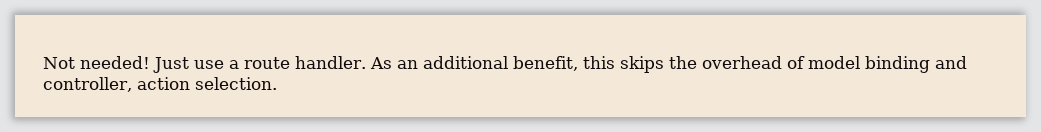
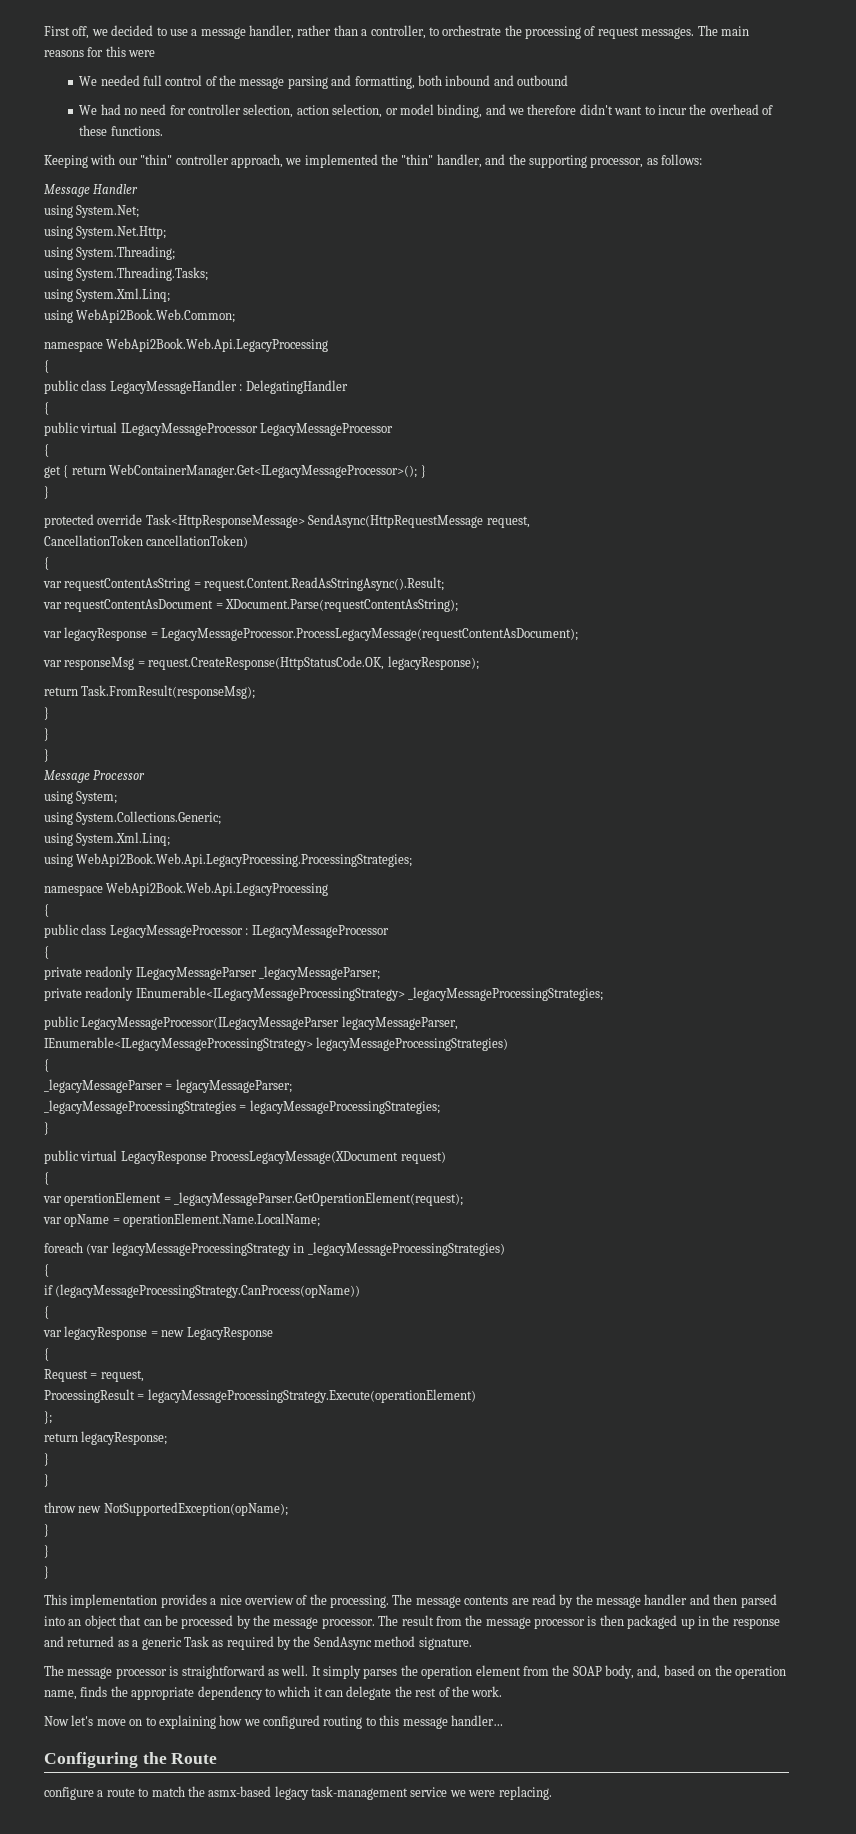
- Not needed! Just use a route handler. As an additional benefit, this skips the overhead of model binding and controller, action selection.
+ First off, we decided to use a message handler, rather than a controller, to orchestrate the processing of request messages. The main reasons for this were
+ We needed full control of the message parsing and formatting, both inbound and outbound
+ We had no need for controller selection, action selection, or model binding, and we therefore didn't want to incur the overhead of these functions.
+ Keeping with our "thin" controller approach, we implemented the "thin" handler, and the supporting processor, as follows:
+ Message Handler
+ using System.Net;
+ using System.Net.Http;
+ using System.Threading;
+ using System.Threading.Tasks;
+ using System.Xml.Linq;
+ using WebApi2Book.Web.Common;
+ namespace WebApi2Book.Web.Api.LegacyProcessing
+ {
+ public class LegacyMessageHandler : DelegatingHandler
+ {
+ public virtual ILegacyMessageProcessor LegacyMessageProcessor
+ {
+ get { return WebContainerManager.Get<ILegacyMessageProcessor>(); }
+ }
+ protected override Task<HttpResponseMessage> SendAsync(HttpRequestMessage request,
+ CancellationToken cancellationToken)
+ {
+ var requestContentAsString = request.Content.ReadAsStringAsync().Result;
+ var requestContentAsDocument = XDocument.Parse(requestContentAsString);
+ var legacyResponse = LegacyMessageProcessor.ProcessLegacyMessage(requestContentAsDocument);
+ var responseMsg = request.CreateResponse(HttpStatusCode.OK, legacyResponse);
+ return Task.FromResult(responseMsg);
+ }
+ }
+ }
+ Message Processor
+ using System;
+ using System.Collections.Generic;
+ using System.Xml.Linq;
+ using WebApi2Book.Web.Api.LegacyProcessing.ProcessingStrategies;
+ namespace WebApi2Book.Web.Api.LegacyProcessing
+ {
+ public class LegacyMessageProcessor : ILegacyMessageProcessor
+ {
+ private readonly ILegacyMessageParser _legacyMessageParser;
+ private readonly IEnumerable<ILegacyMessageProcessingStrategy> _legacyMessageProcessingStrategies;
+ public LegacyMessageProcessor(ILegacyMessageParser legacyMessageParser,
+ IEnumerable<ILegacyMessageProcessingStrategy> legacyMessageProcessingStrategies)
+ {
+ _legacyMessageParser = legacyMessageParser;
+ _legacyMessageProcessingStrategies = legacyMessageProcessingStrategies;
+ }
+ public virtual LegacyResponse ProcessLegacyMessage(XDocument request)
+ {
+ var operationElement = _legacyMessageParser.GetOperationElement(request);
+ var opName = operationElement.Name.LocalName;
+ foreach (var legacyMessageProcessingStrategy in _legacyMessageProcessingStrategies)
+ {
+ if (legacyMessageProcessingStrategy.CanProcess(opName))
+ {
+ var legacyResponse = new LegacyResponse
+ {
+ Request = request,
+ ProcessingResult = legacyMessageProcessingStrategy.Execute(operationElement)
+ };
+ return legacyResponse;
+ }
+ }
+ throw new NotSupportedException(opName);
+ }
+ }
+ }
+ This implementation provides a nice overview of the processing. The message contents are read by the message handler and then parsed into an object that can be processed by the message processor. The result from the message processor is then packaged up in the response and returned as a generic Task as required by the SendAsync method signature.
+ The message processor is straightforward as well. It simply parses the operation element from the SOAP body, and, based on the operation name, finds the appropriate dependency to which it can delegate the rest of the work.
+ Now let's move on to explaining how we configured routing to this message handler…
+ Configuring the Route
+ configure a route to match the asmx-based legacy task-management service we were replacing.

